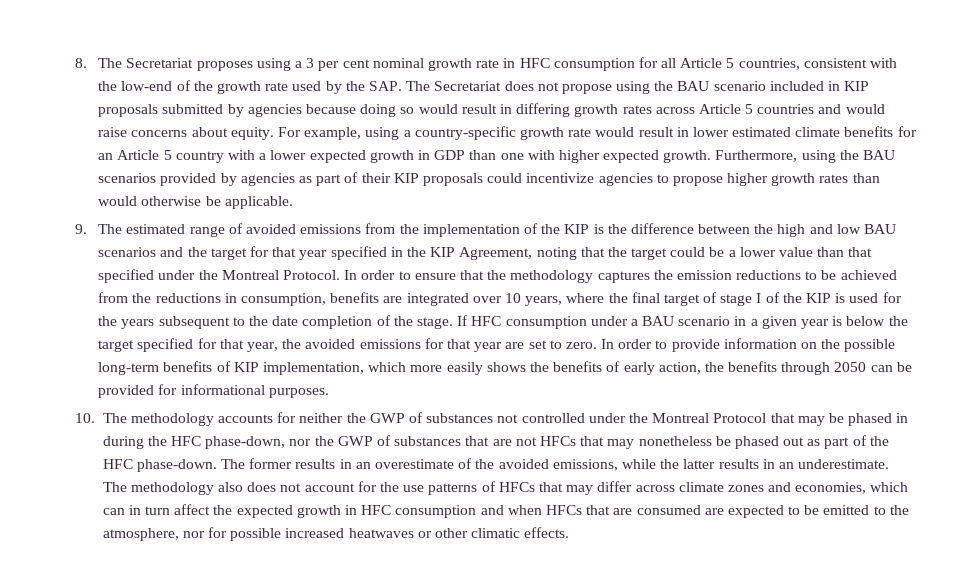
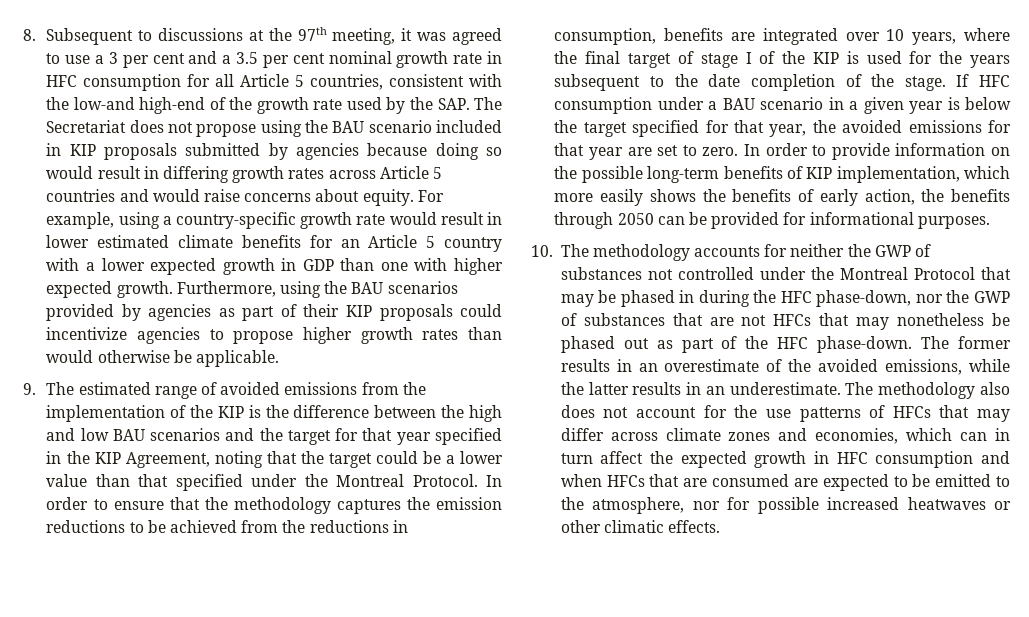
- 8. The Secretariat proposes using a 3 per cent nominal growth rate in HFC consumption for all Article 5 countries, consistent with the low-end of the growth rate used by the SAP. The Secretariat does not propose using the BAU scenario included in KIP proposals submitted by agencies because doing so would result in differing growth rates across Article 5 countries and would raise concerns about equity.
+ 8. Subsequent to discussions at the 97th meeting, it was agreed to use a 3 per cent and a 3.5 per cent nominal growth rate in HFC consumption for all Article 5 countries, consistent with the low-and high-end of the growth rate used by the SAP. The Secretariat does not propose using the BAU scenario included in KIP proposals submitted by agencies because doing so would result in differing growth rates across Article 5 countries and would raise concerns about equity.

